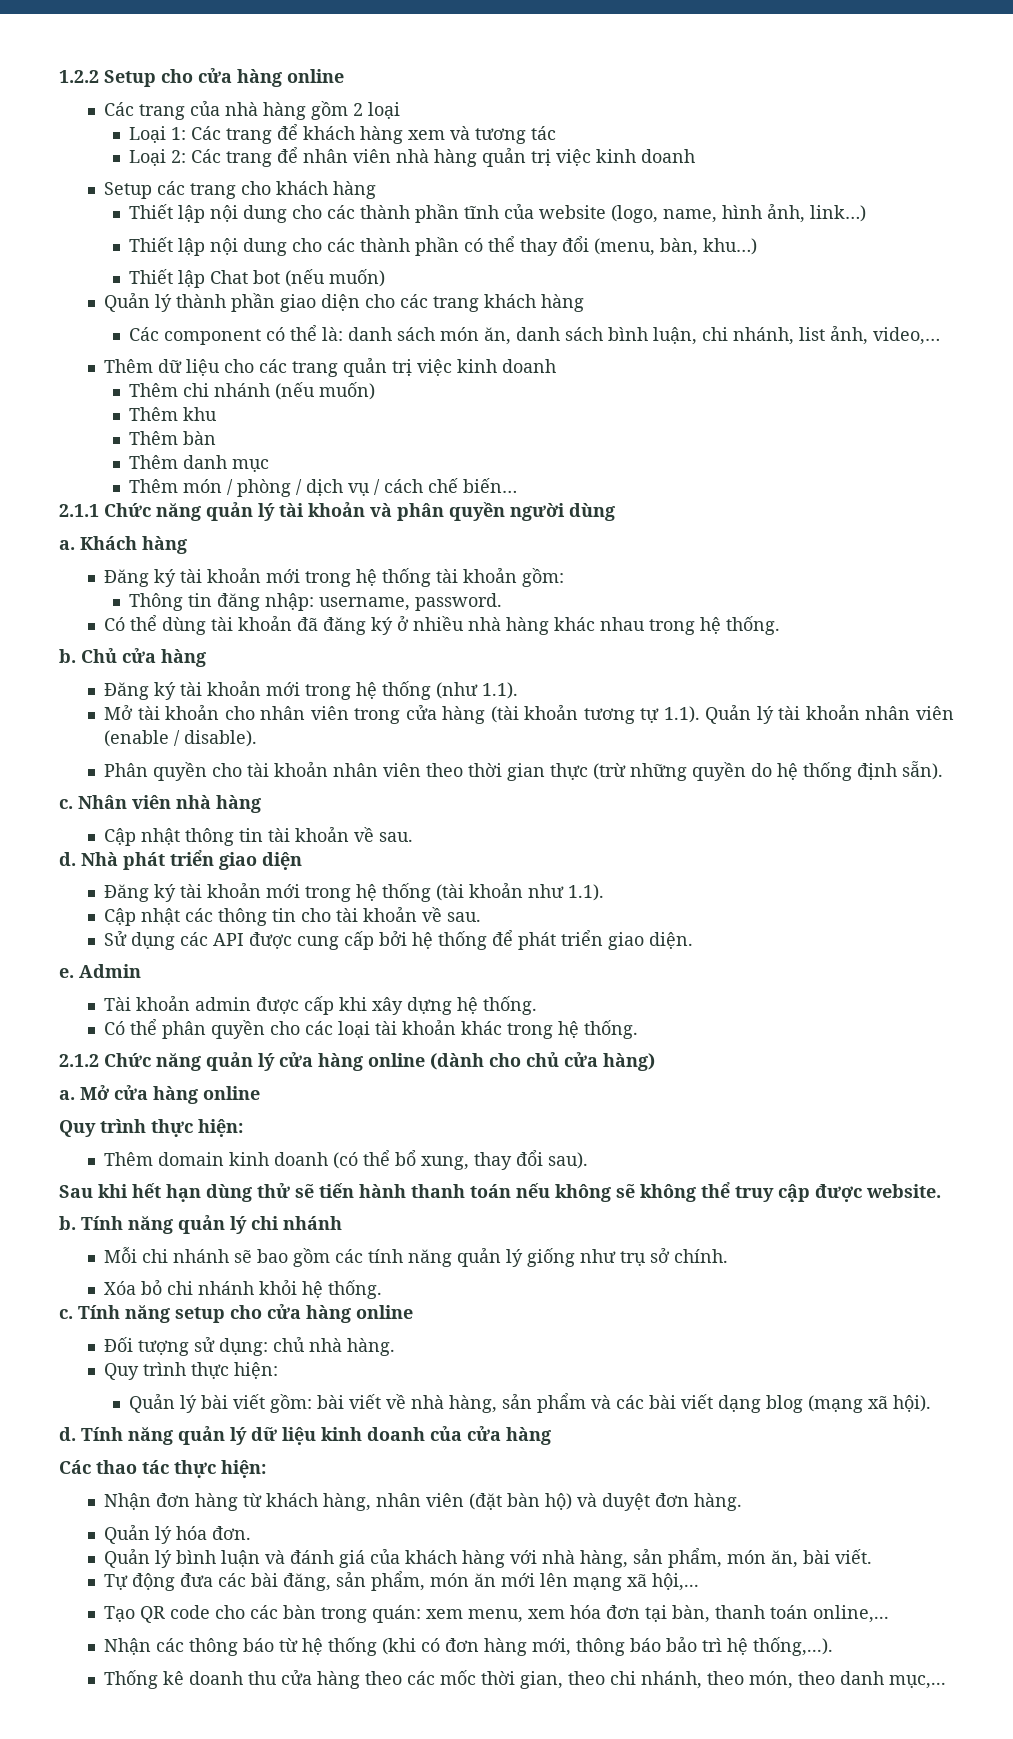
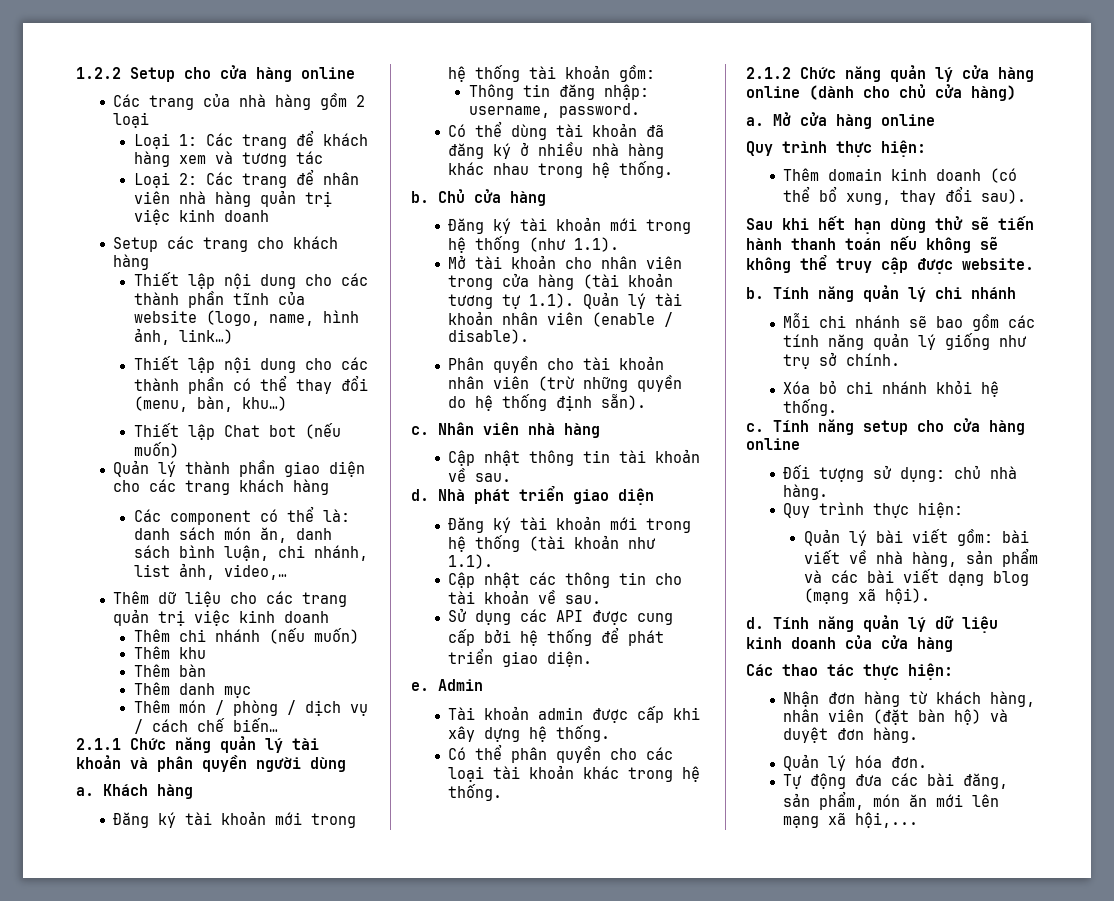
- Phân quyền cho tài khoản nhân viên theo thời gian thực (trừ những quyền do hệ thống định sẵn).
+ Phân quyền cho tài khoản nhân viên (trừ những quyền do hệ thống định sẵn).
- Quản lý bình luận và đánh giá của khách hàng với nhà hàng, sản phẩm, món ăn, bài viết.
- Tạo QR code cho các bàn trong quán: xem menu, xem hóa đơn tại bàn, thanh toán online,...
- Nhận các thông báo từ hệ thống (khi có đơn hàng mới, thông báo bảo trì hệ thống,...).
- Thống kê doanh thu cửa hàng theo các mốc thời gian, theo chi nhánh, theo món, theo danh mục,...

